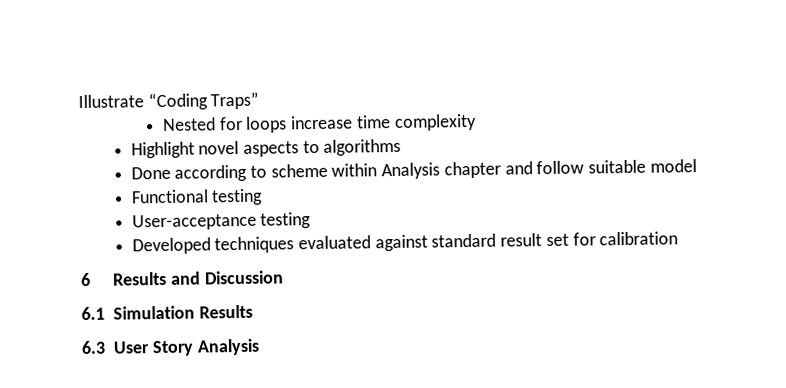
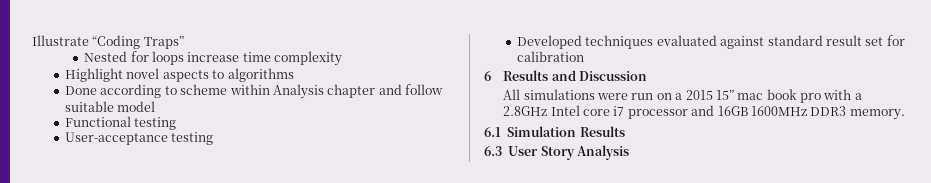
+ All simulations were run on a 2015 15” mac book pro with a 2.8GHz Intel core i7 processor and 16GB 1600MHz DDR3 memory.

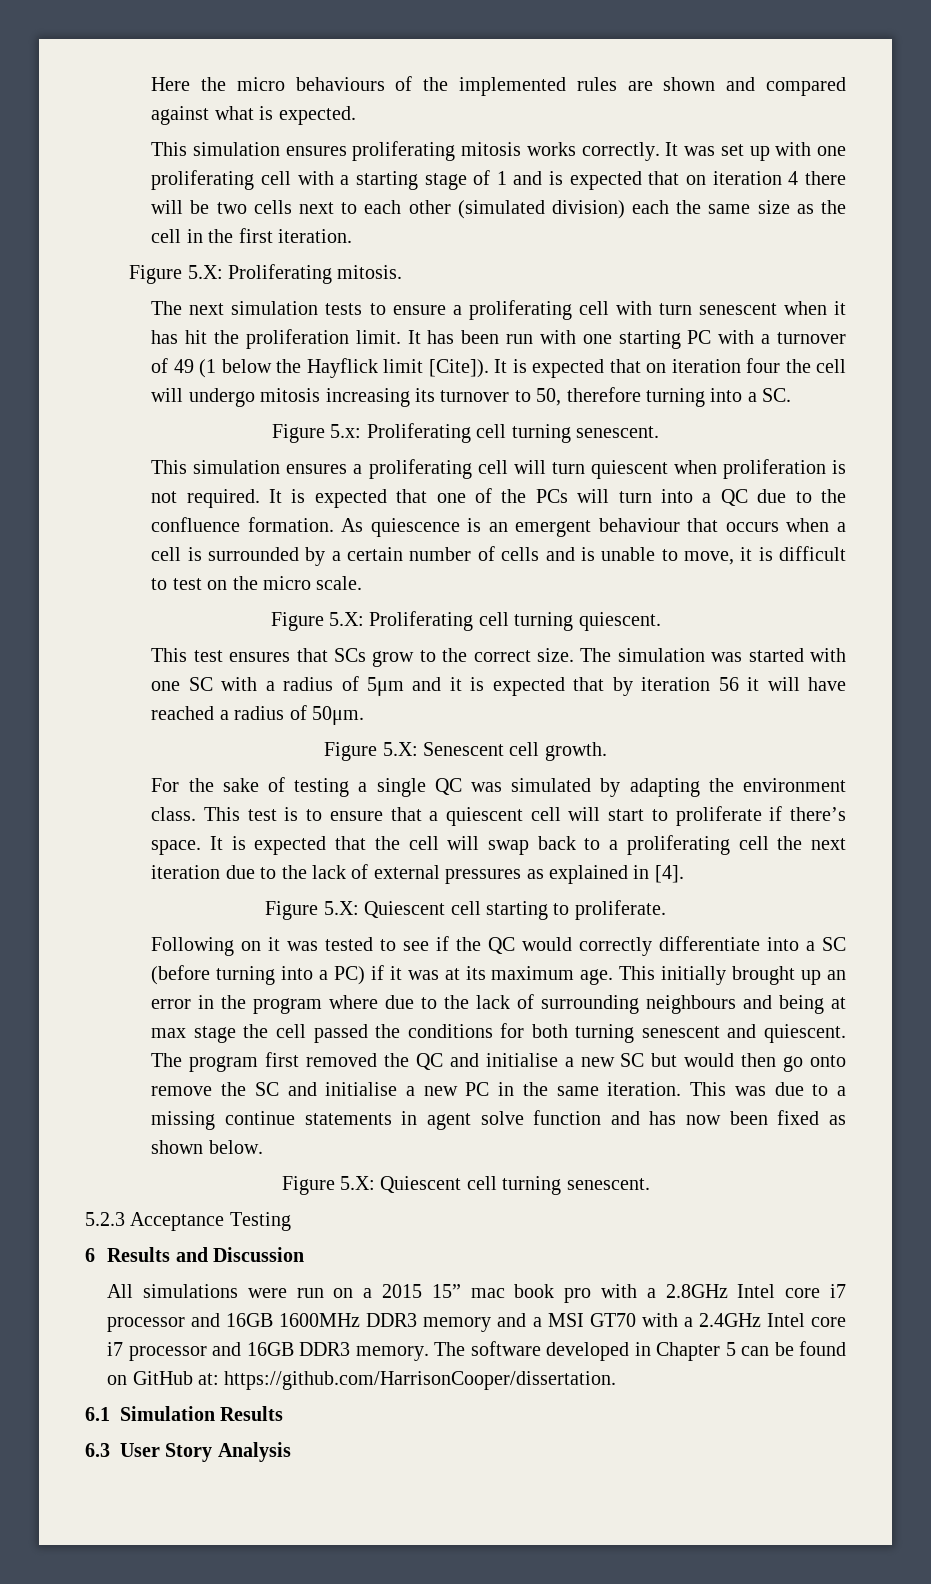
- Illustrate “Coding Traps”
- Nested for loops increase time complexity
- Highlight novel aspects to algorithms
- Done according to scheme within Analysis chapter and follow suitable model
- Functional testing
- User-acceptance testing
- Developed techniques evaluated against standard result set for calibration
+ Here the micro behaviours of the implemented rules are shown and compared against what is expected.
+ This simulation ensures proliferating mitosis works correctly. It was set up with one proliferating cell with a starting stage of 1 and is expected that on iteration 4 there will be two cells next to each other (simulated division) each the same size as the cell in the first iteration.
+ Figure 5.X: Proliferating mitosis.
+ The next simulation tests to ensure a proliferating cell with turn senescent when it has hit the proliferation limit. It has been run with one starting PC with a turnover of 49 (1 below the Hayflick limit [Cite]). It is expected that on iteration four the cell will undergo mitosis increasing its turnover to 50, therefore turning into a SC.
+ Figure 5.x: Proliferating cell turning senescent.
+ This simulation ensures a proliferating cell will turn quiescent when proliferation is not required. It is expected that one of the PCs will turn into a QC due to the confluence formation. As quiescence is an emergent behaviour that occurs when a cell is surrounded by a certain number of cells and is unable to move, it is difficult to test on the micro scale.
+ Figure 5.X: Proliferating cell turning quiescent.
+ This test ensures that SCs grow to the correct size. The simulation was started with one SC with a radius of 5μm and it is expected that by iteration 56 it will have reached a radius of 50μm.
+ Figure 5.X: Senescent cell growth.
+ For the sake of testing a single QC was simulated by adapting the environment class. This test is to ensure that a quiescent cell will start to proliferate if there’s space. It is expected that the cell will swap back to a proliferating cell the next iteration due to the lack of external pressures as explained in [4].
+ Figure 5.X: Quiescent cell starting to proliferate.
+ Following on it was tested to see if the QC would correctly differentiate into a SC (before turning into a PC) if it was at its maximum age. This initially brought up an error in the program where due to the lack of surrounding neighbours and being at max stage the cell passed the conditions for both turning senescent and quiescent. The program first removed the QC and initialise a new SC but would then go onto remove the SC and initialise a new PC in the same iteration. This was due to a missing continue statements in agent solve function and has now been fixed as shown below.
+ Figure 5.X: Quiescent cell turning senescent.
+ 5.2.3 Acceptance Testing
- All simulations were run on a 2015 15” mac book pro with a 2.8GHz Intel core i7 processor and 16GB 1600MHz DDR3 memory.
+ All simulations were run on a 2015 15” mac book pro with a 2.8GHz Intel core i7 processor and 16GB 1600MHz DDR3 memory and a MSI GT70 with a 2.4GHz Intel core i7 processor and 16GB DDR3 memory. The software developed in Chapter 5 can be found on GitHub at: https://github.com/HarrisonCooper/dissertation.

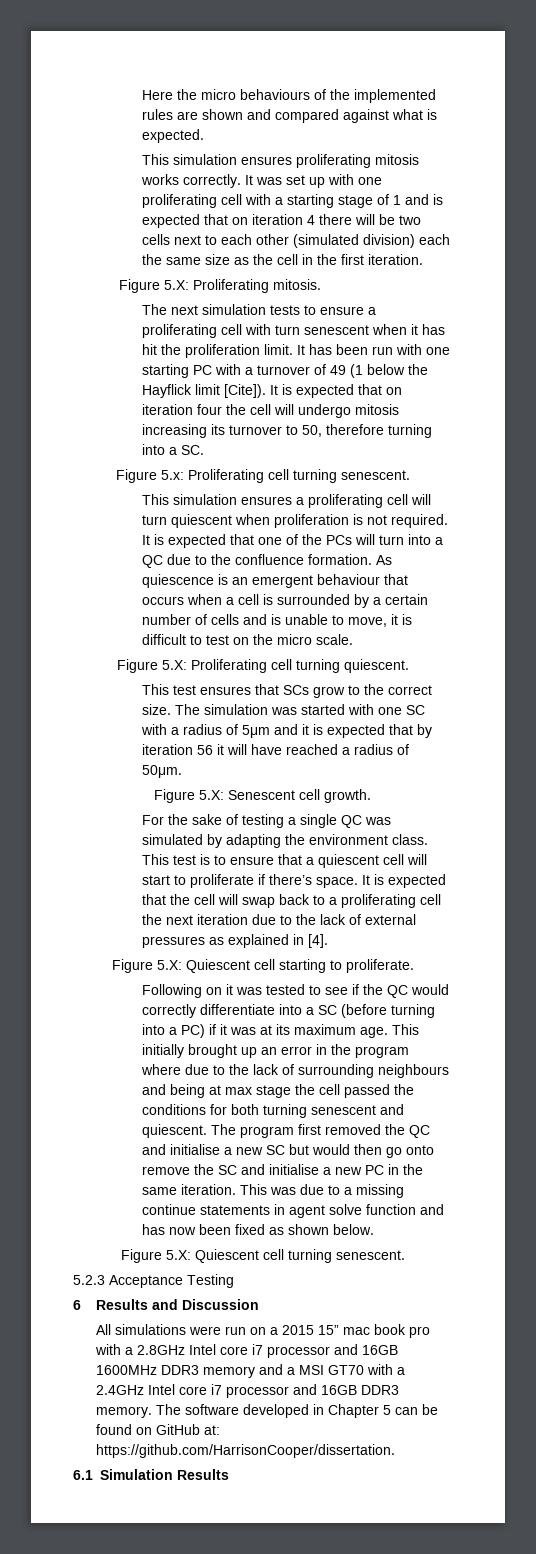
- 6.3 User Story Analysis

